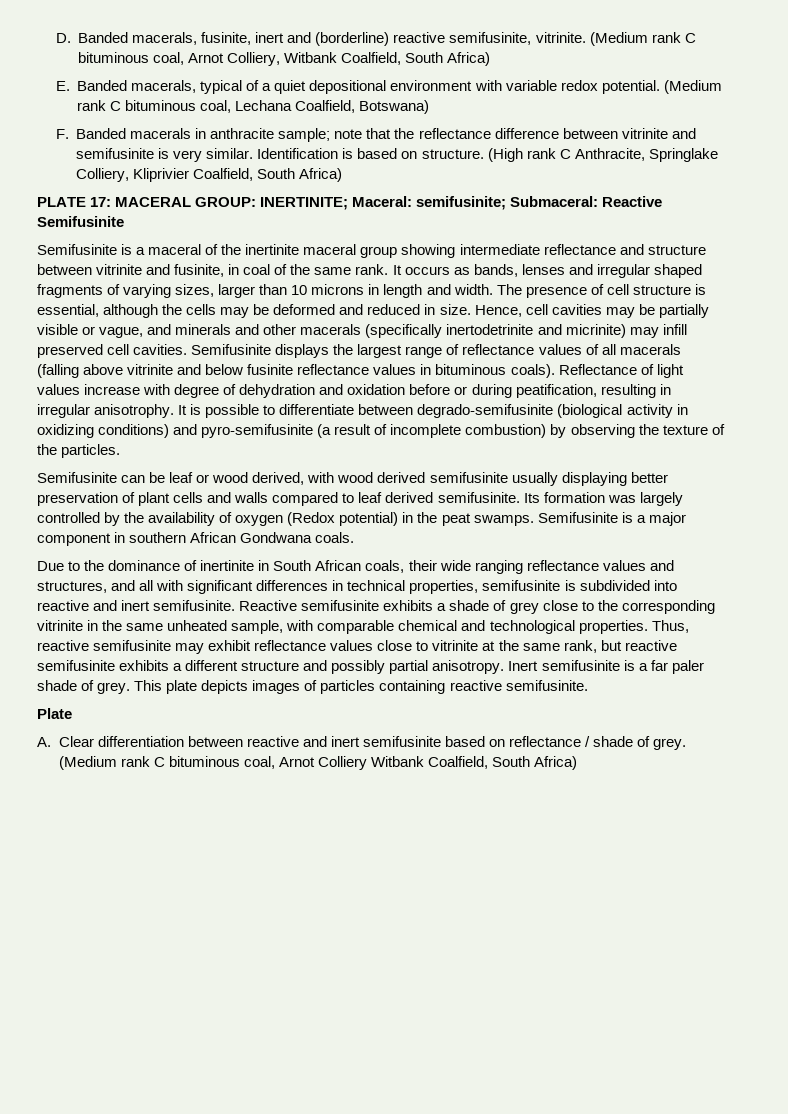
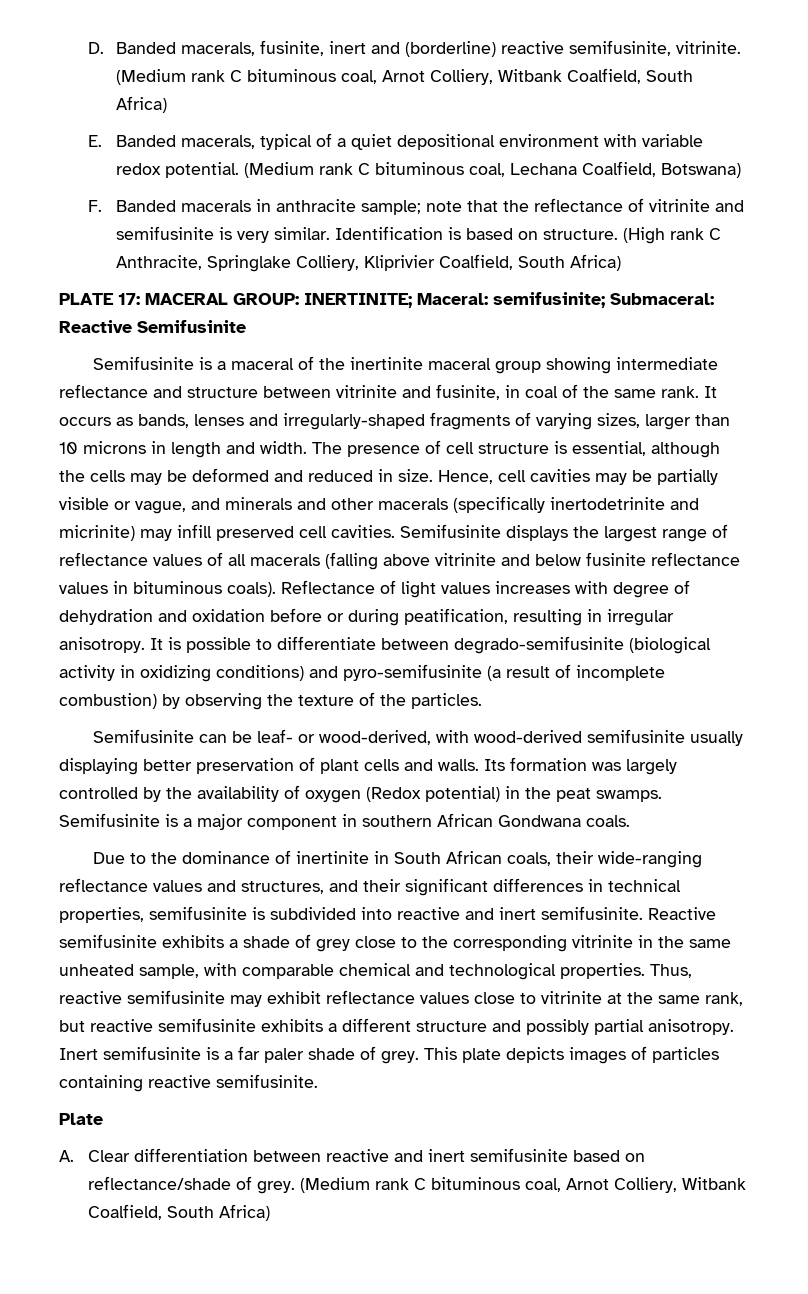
- F. Banded macerals in anthracite sample; note that the reflectance difference between vitrinite and semifusinite is very similar.
+ F. Banded macerals in anthracite sample; note that the reflectance of vitrinite and semifusinite is very similar.
- It occurs as bands, lenses and irregular shaped fragments of varying sizes, larger than 10 microns in length and width.
+ It occurs as bands, lenses and irregularly-shaped fragments of varying sizes, larger than 10 microns in length and width.
- Reflectance of light values increase with degree of dehydration and oxidation before or during peatification, resulting in irregular anisotrophy.
+ Reflectance of light values increases with degree of dehydration and oxidation before or during peatification, resulting in irregular anisotropy.
- Semifusinite can be leaf or wood derived, with wood derived semifusinite usually displaying better preservation of plant cells and walls compared to leaf derived semifusinite.
+ Semifusinite can be leaf- or wood-derived, with wood-derived semifusinite usually displaying better preservation of plant cells and walls.
- Due to the dominance of inertinite in South African coals, their wide ranging reflectance values and structures, and all with significant differences in technical properties, semifusinite is subdivided into reactive and inert semifusinite.
+ Due to the dominance of inertinite in South African coals, their wide-ranging reflectance values and structures, and their significant differences in technical properties, semifusinite is subdivided into reactive and inert semifusinite.
- A. Clear differentiation between reactive and inert semifusinite based on reflectance / shade of grey. (Medium rank C bituminous coal, Arnot Colliery Witbank Coalfield, South Africa)
+ A. Clear differentiation between reactive and inert semifusinite based on reflectance/shade of grey. (Medium rank C bituminous coal, Arnot Colliery, Witbank Coalfield, South Africa)

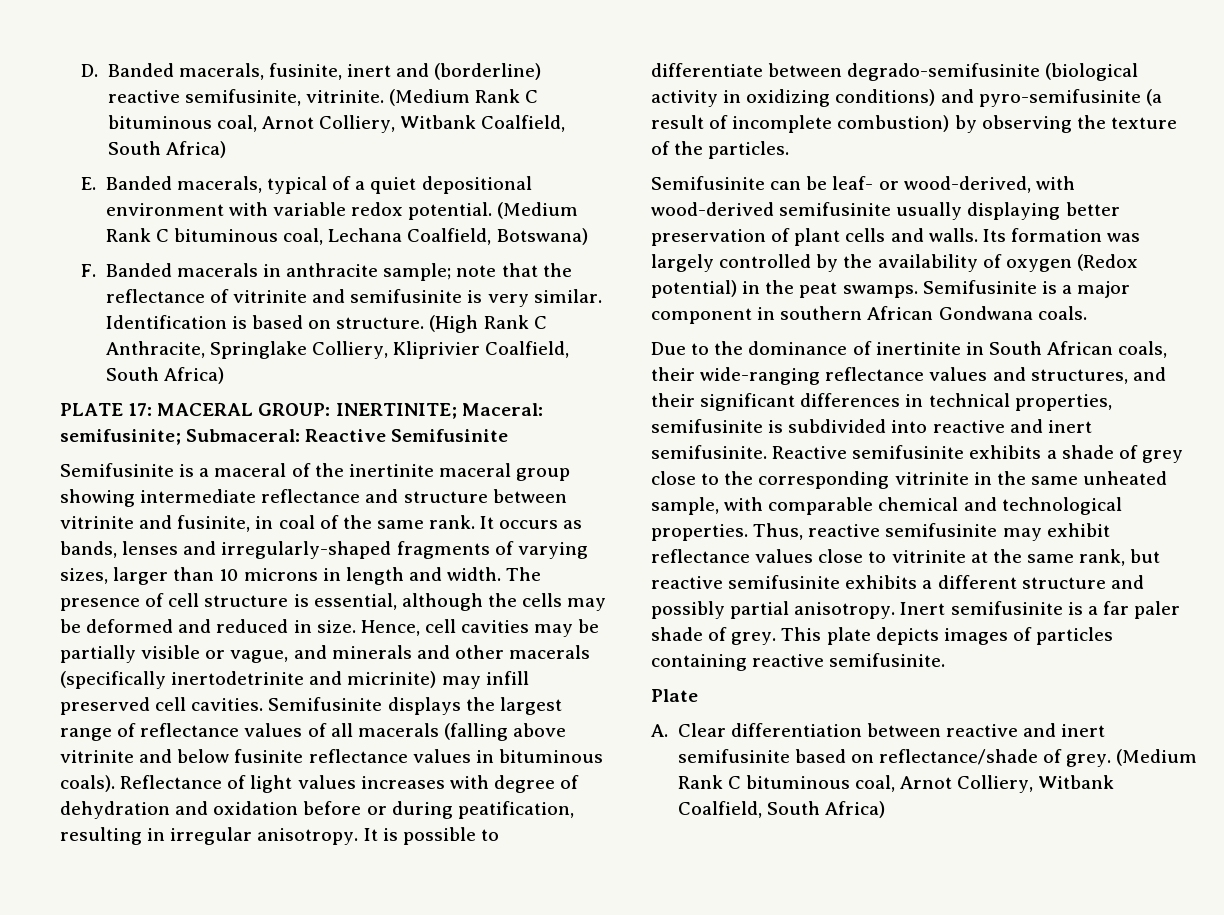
- D. Banded macerals, fusinite, inert and (borderline) reactive semifusinite, vitrinite. (Medium rank C bituminous coal, Arnot Colliery, Witbank Coalfield, South Africa)
+ D. Banded macerals, fusinite, inert and (borderline) reactive semifusinite, vitrinite. (Medium Rank C bituminous coal, Arnot Colliery, Witbank Coalfield, South Africa)
- (Medium rank C bituminous coal, Lechana Coalfield, Botswana)
+ (Medium Rank C bituminous coal, Lechana Coalfield, Botswana)
- (High rank C Anthracite, Springlake Colliery, Kliprivier Coalfield, South Africa)
+ (High Rank C Anthracite, Springlake Colliery, Kliprivier Coalfield, South Africa)
- A. Clear differentiation between reactive and inert semifusinite based on reflectance/shade of grey. (Medium rank C bituminous coal, Arnot Colliery, Witbank Coalfield, South Africa)
+ A. Clear differentiation between reactive and inert semifusinite based on reflectance/shade of grey. (Medium Rank C bituminous coal, Arnot Colliery, Witbank Coalfield, South Africa)

